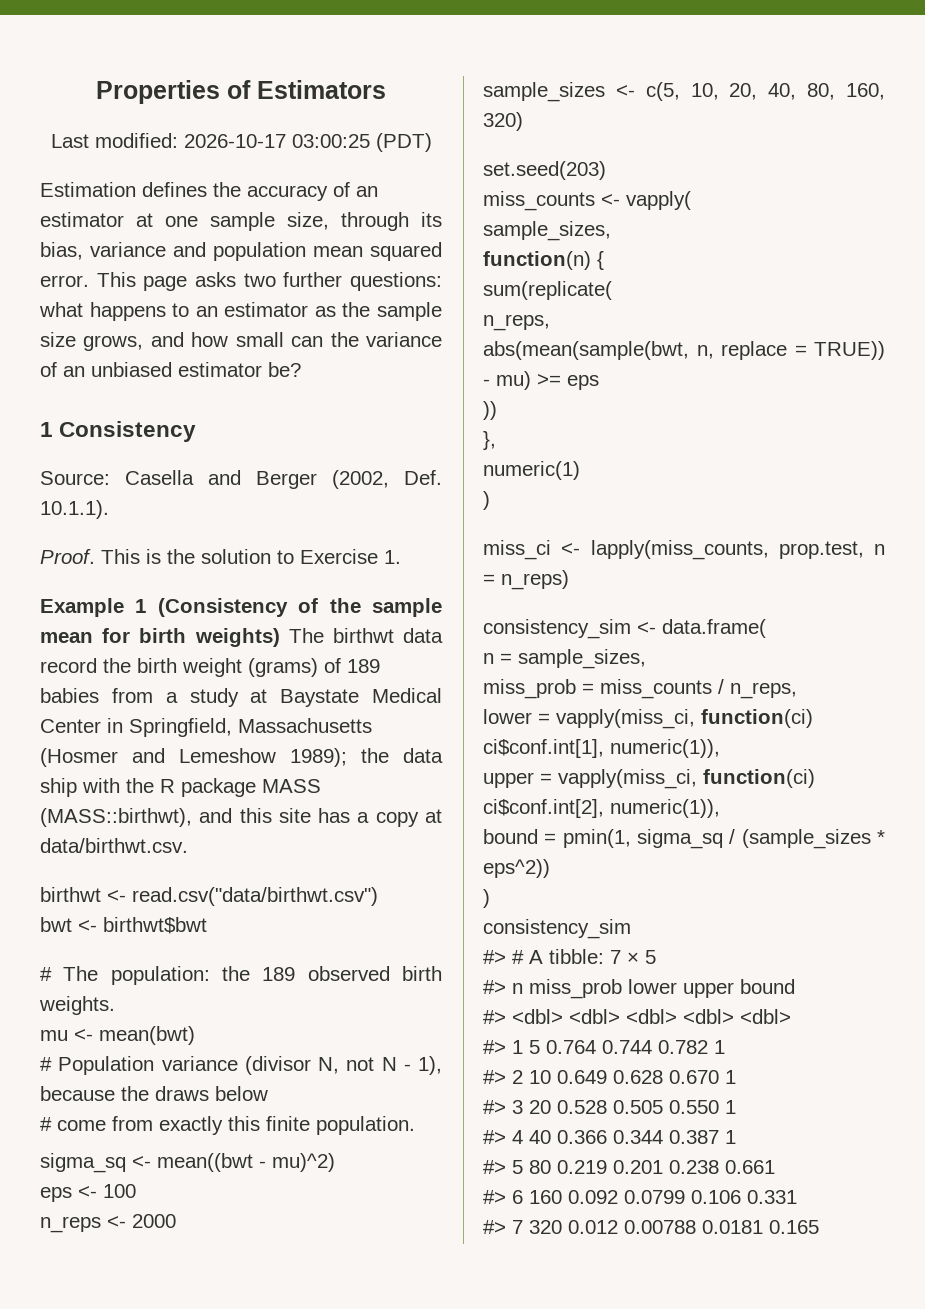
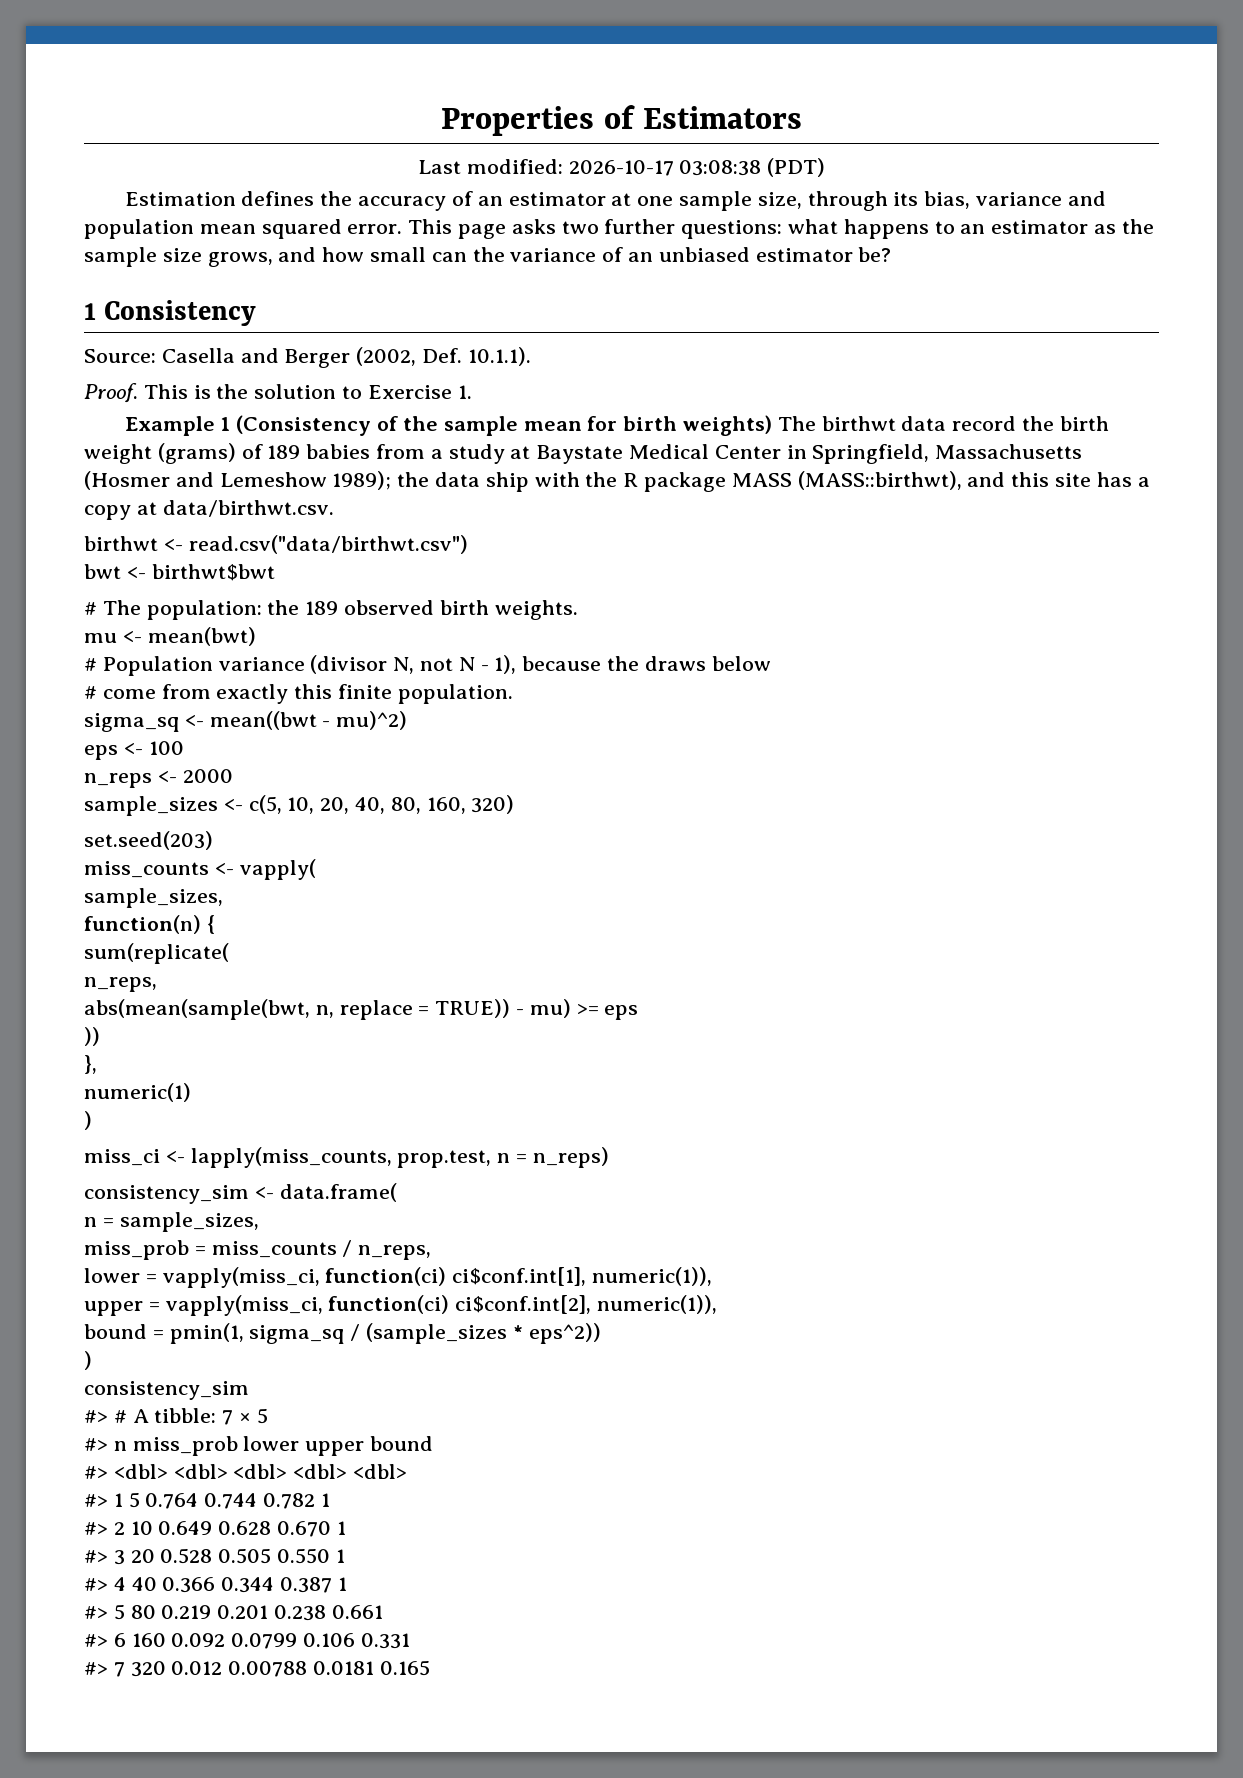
- Last modified: 2026-10-17 03:00:25 (PDT)
+ Last modified: 2026-10-17 03:08:38 (PDT)

